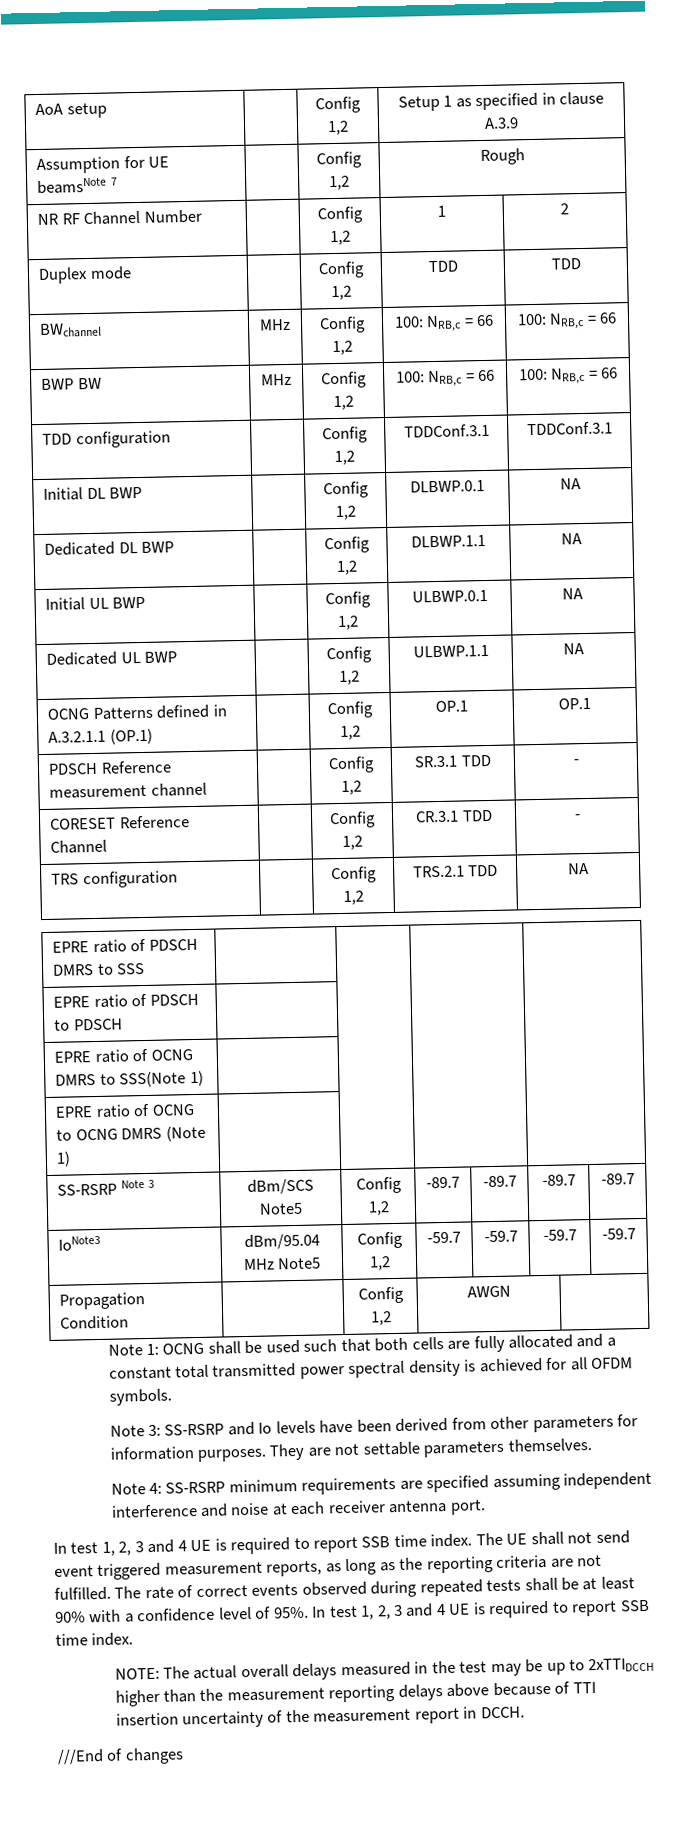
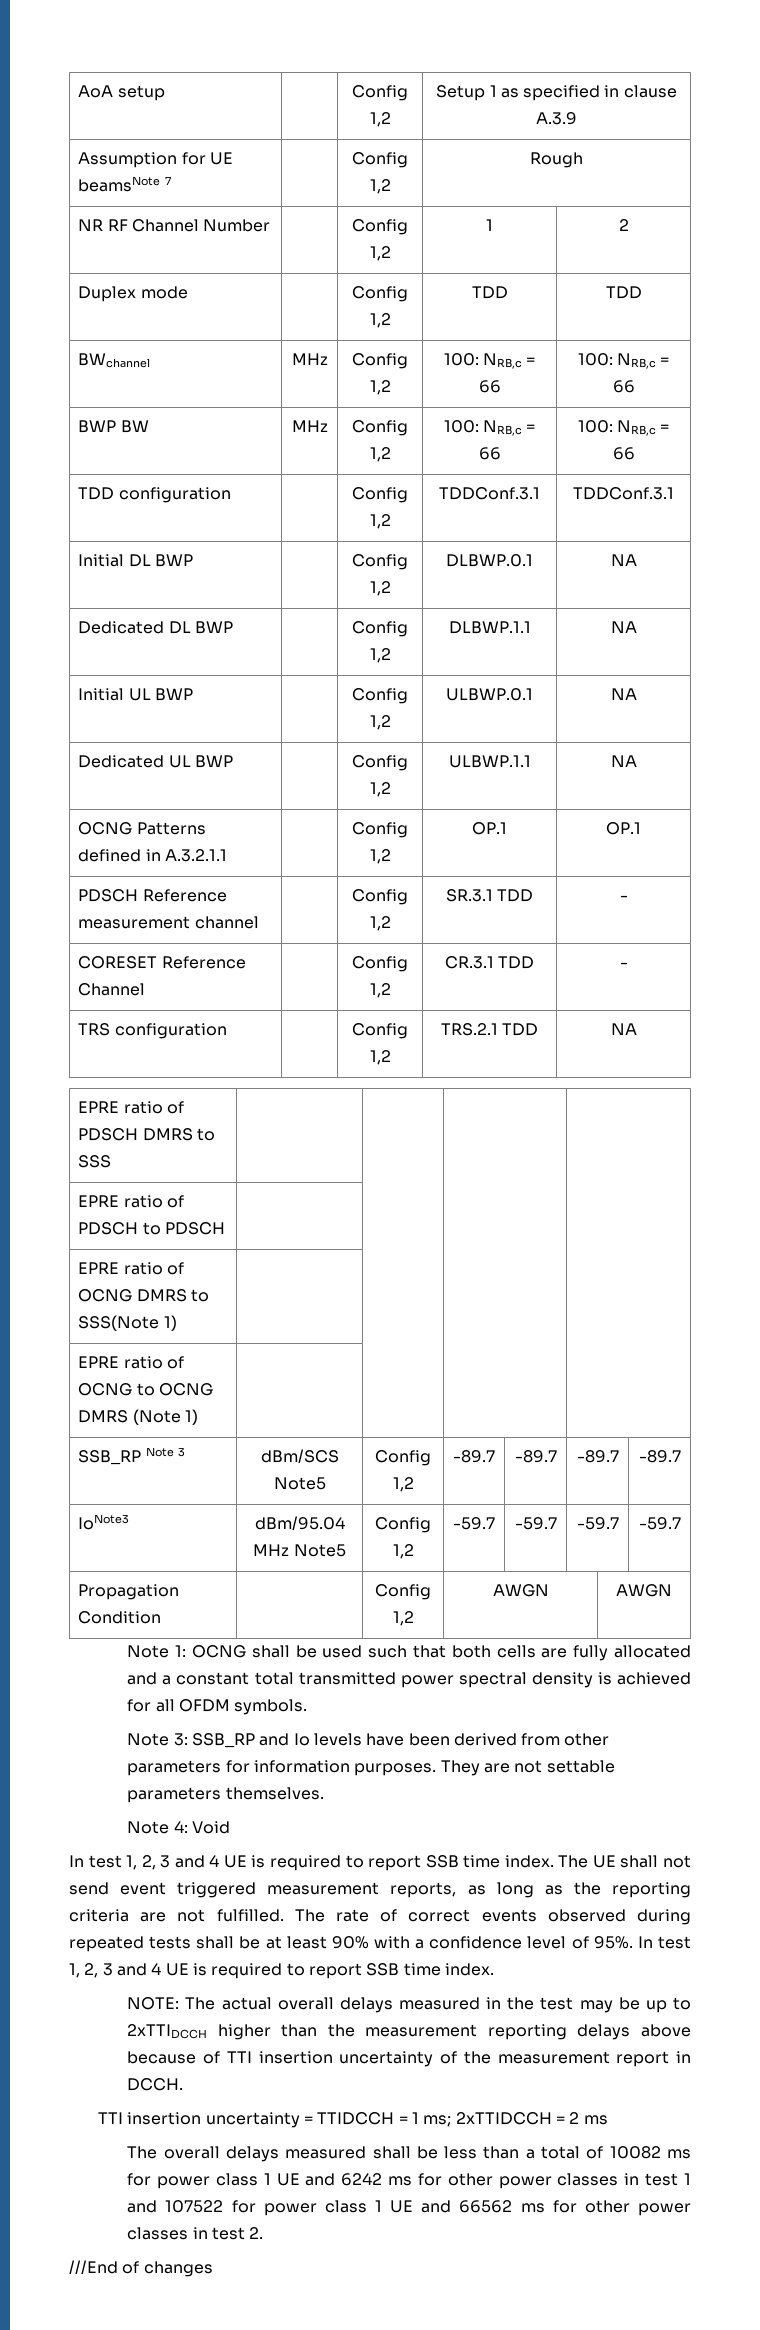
- OCNG Patterns defined in A.3.2.1.1 (OP.1) | | Config 1,2 | OP.1 | OP.1
+ OCNG Patterns defined in A.3.2.1.1 | | Config 1,2 | OP.1 | OP.1
- SS-RSRP Note 3 | dBm/SCS Note5 | Config 1,2 | -89.7 | -89.7 | -89.7 | -89.7
+ SSB_RP Note 3 | dBm/SCS Note5 | Config 1,2 | -89.7 | -89.7 | -89.7 | -89.7
- Propagation Condition | | Config 1,2 | AWGN |
+ Propagation Condition | | Config 1,2 | AWGN | AWGN
- Note 3: SS-RSRP and Io levels have been derived from other parameters for information purposes.
+ Note 3: SSB_RP and Io levels have been derived from other parameters for information purposes.
- Note 4: SS-RSRP minimum requirements are specified assuming independent interference and noise at each receiver antenna port.
+ Note 4: Void
+ TTI insertion uncertainty = TTIDCCH = 1 ms; 2xTTIDCCH = 2 ms
+ The overall delays measured shall be less than a total of 10082 ms for power class 1 UE and 6242 ms for other power classes in test 1 and 107522 for power class 1 UE and 66562 ms for other power classes in test 2.

